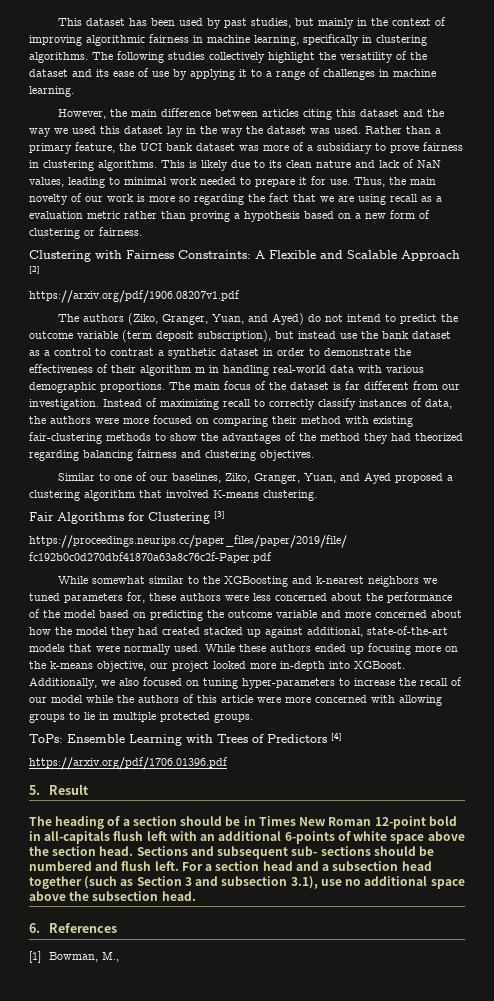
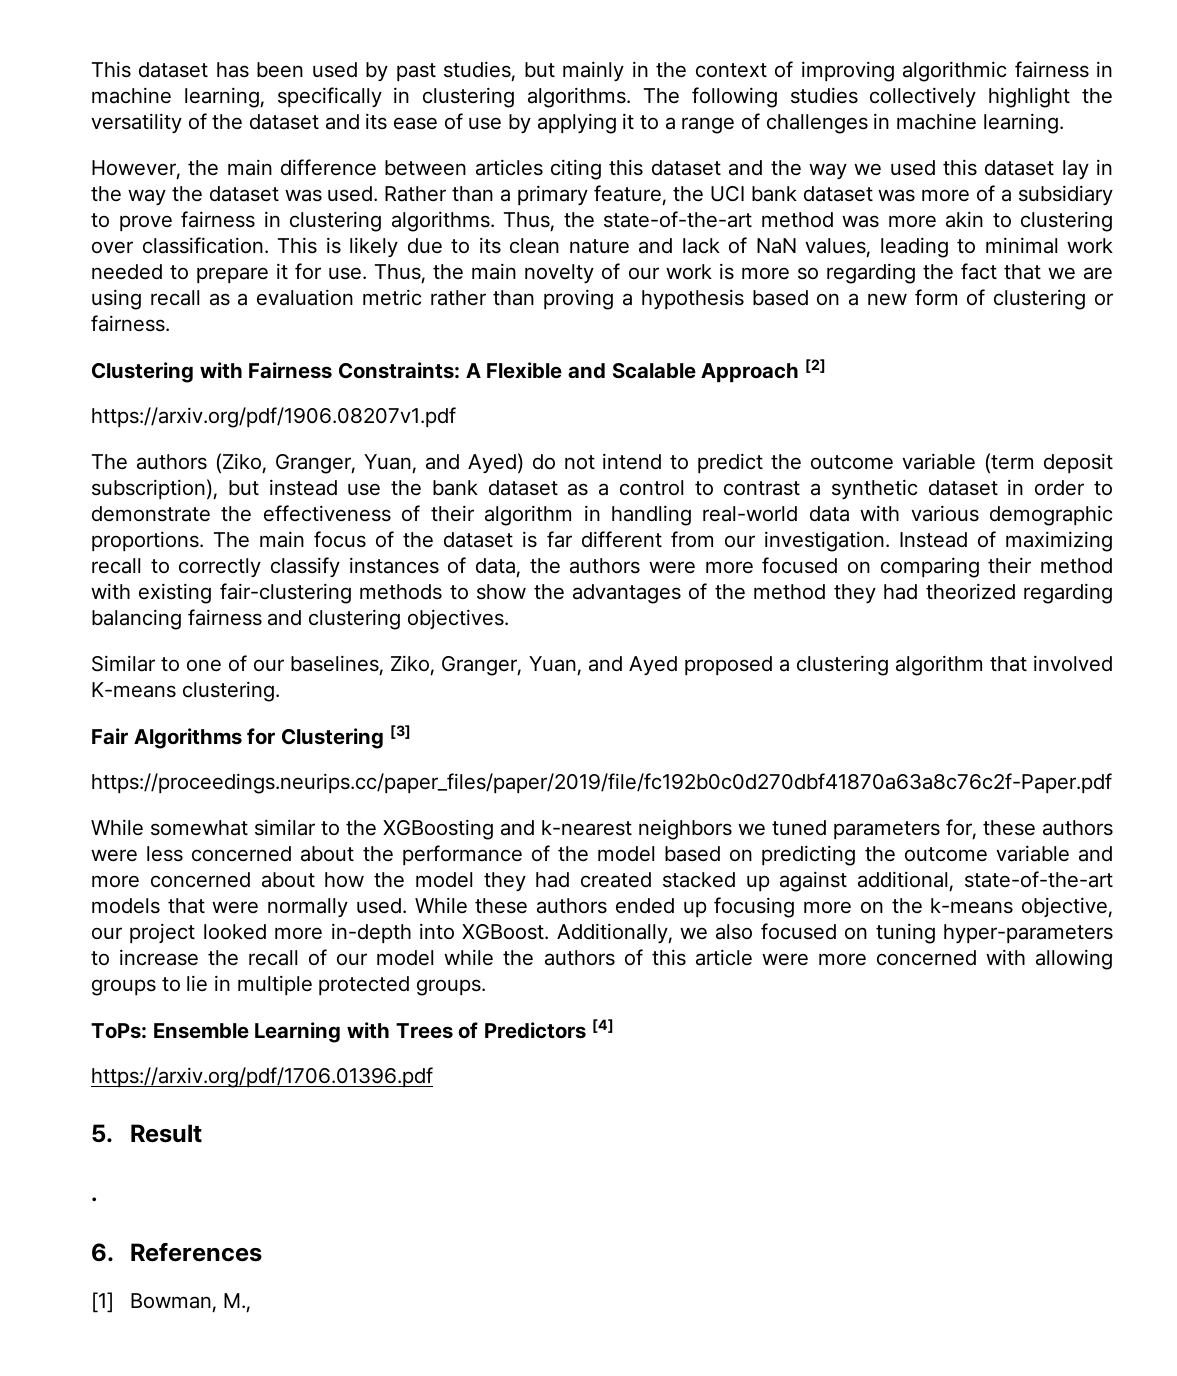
+ Thus, the state-of-the-art method was more akin to clustering over classification.
- The authors (Ziko, Granger, Yuan, and Ayed) do not intend to predict the outcome variable (term deposit subscription), but instead use the bank dataset as a control to contrast a synthetic dataset in order to demonstrate the effectiveness of their algorithm m in handling real-world data with various demographic proportions.
+ The authors (Ziko, Granger, Yuan, and Ayed) do not intend to predict the outcome variable (term deposit subscription), but instead use the bank dataset as a control to contrast a synthetic dataset in order to demonstrate the effectiveness of their algorithm in handling real-world data with various demographic proportions.
- The heading of a section should be in Times New Roman 12-point bold in all-capitals flush left with an additional 6-points of white space above the section head. Sections and subsequent sub- sections should be numbered and flush left. For a section head and a subsection head together (such as Section 3 and subsection 3.1), use no additional space above the subsection head.
+ .

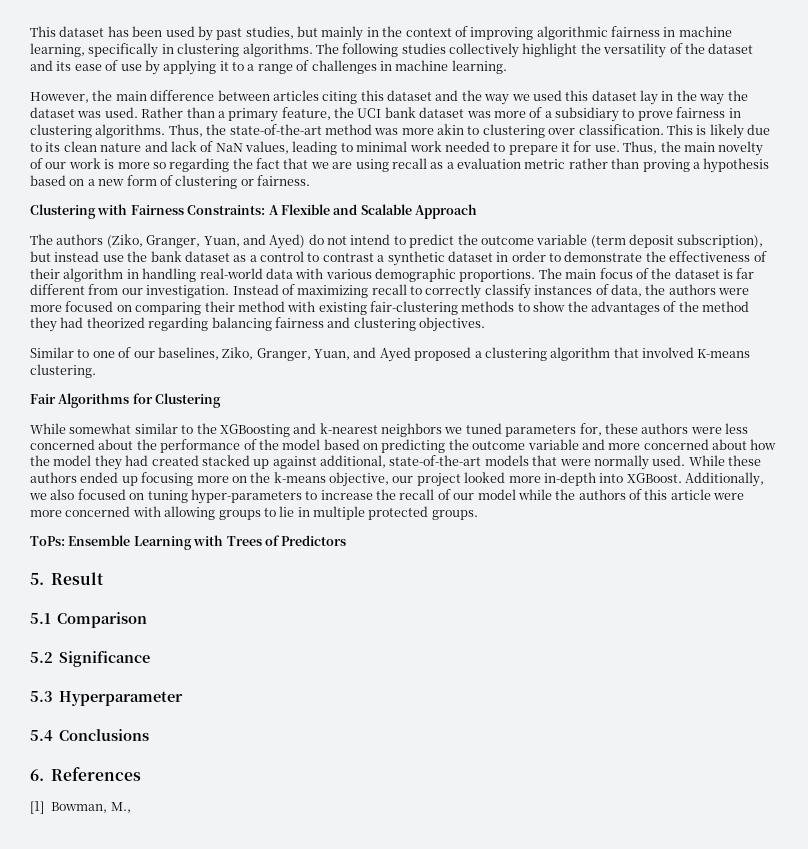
- Clustering with Fairness Constraints: A Flexible and Scalable Approach [2]
- https://arxiv.org/pdf/1906.08207v1.pdf
+ Clustering with Fairness Constraints: A Flexible and Scalable Approach
- Fair Algorithms for Clustering [3]
- https://proceedings.neurips.cc/paper_files/paper/2019/file/fc192b0c0d270dbf41870a63a8c76c2f-Paper.pdf
+ Fair Algorithms for Clustering
- ToPs: Ensemble Learning with Trees of Predictors [4]
- https://arxiv.org/pdf/1706.01396.pdf
+ ToPs: Ensemble Learning with Trees of Predictors
- .
+ 5.1 Comparison
+ 5.2 Significance
+ 5.3 Hyperparameter
+ 5.4 Conclusions

